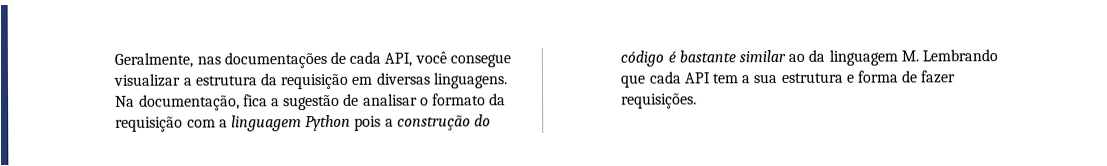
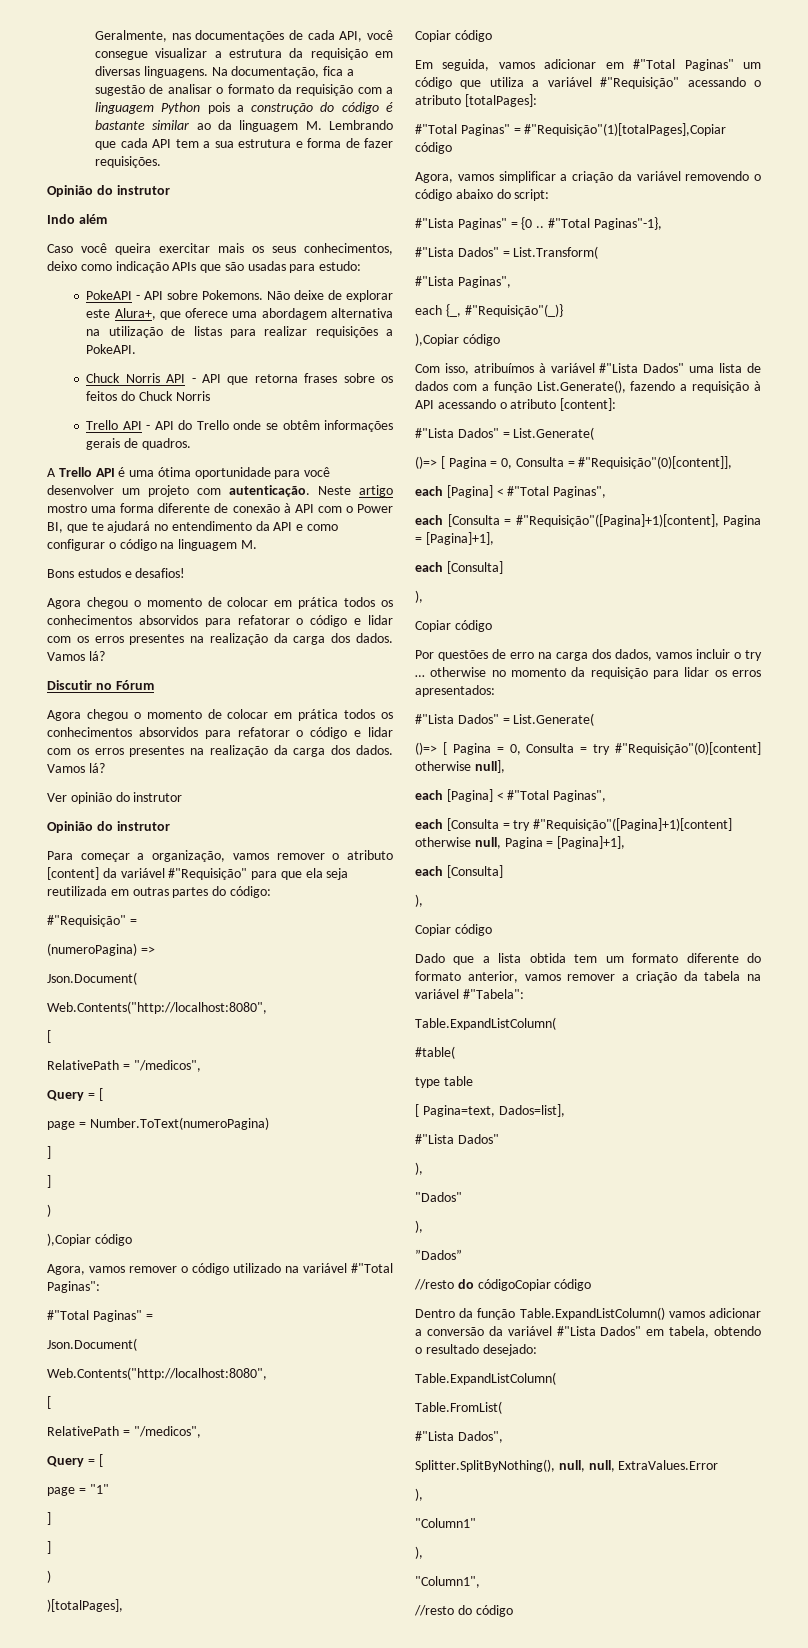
  Na documentação, fica a sugestão de analisar o formato da requisição com a linguagem Python pois a construção do código é bastante similar ao da linguagem M. Lembrando que cada API tem a sua estrutura e forma de fazer requisições.
+ Opinião do instrutor
+ Indo além
+ Caso você queira exercitar mais os seus conhecimentos, deixo como indicação APIs que são usadas para estudo:
+ PokeAPI - API sobre Pokemons. Não deixe de explorar este Alura+, que oferece uma abordagem alternativa na utilização de listas para realizar requisições a PokeAPI.
+ Chuck Norris API - API que retorna frases sobre os feitos do Chuck Norris
+ Trello API - API do Trello onde se obtêm informações gerais de quadros.
+ A Trello API é uma ótima oportunidade para você desenvolver um projeto com autenticação. Neste artigo mostro uma forma diferente de conexão à API com o Power BI, que te ajudará no entendimento da API e como configurar o código na linguagem M.
+ Bons estudos e desafios!
+ Agora chegou o momento de colocar em prática todos os conhecimentos absorvidos para refatorar o código e lidar com os erros presentes na realização da carga dos dados. Vamos lá?
+ Discutir no Fórum
+ Agora chegou o momento de colocar em prática todos os conhecimentos absorvidos para refatorar o código e lidar com os erros presentes na realização da carga dos dados. Vamos lá?
+ Ver opinião do instrutor
+ Opinião do instrutor
+ Para começar a organização, vamos remover o atributo [content] da variável #"Requisição" para que ela seja reutilizada em outras partes do código:
+ #"Requisição" =
+ (numeroPagina) =>
+ Json.Document(
+ Web.Contents("http://localhost:8080",
+ [
+ RelativePath = "/medicos",
+ Query = [
+ page = Number.ToText(numeroPagina)
+ ]
+ ]
+ )
+ ),Copiar código
+ Agora, vamos remover o código utilizado na variável #"Total Paginas":
+ #"Total Paginas" =
+ Json.Document(
+ Web.Contents("http://localhost:8080",
+ [
+ RelativePath = "/medicos",
+ Query = [
+ page = "1"
+ ]
+ ]
+ )
+ )[totalPages],
+ Copiar código
+ Em seguida, vamos adicionar em #"Total Paginas" um código que utiliza a variável #"Requisição" acessando o atributo [totalPages]:
+ #"Total Paginas" = #"Requisição"(1)[totalPages],Copiar código
+ Agora, vamos simplificar a criação da variável removendo o código abaixo do script:
+ #"Lista Paginas" = {0 .. #"Total Paginas"-1},
+ #"Lista Dados" = List.Transform(
+ #"Lista Paginas",
+ each {_, #"Requisição"(_)}
+ ),Copiar código
+ Com isso, atribuímos à variável #"Lista Dados" uma lista de dados com a função List.Generate(), fazendo a requisição à API acessando o atributo [content]:
+ #"Lista Dados" = List.Generate(
+ ()=> [ Pagina = 0, Consulta = #"Requisição"(0)[content]],
+ each [Pagina] < #"Total Paginas",
+ each [Consulta = #"Requisição"([Pagina]+1)[content], Pagina = [Pagina]+1],
+ each [Consulta]
+ ),
+ Copiar código
+ Por questões de erro na carga dos dados, vamos incluir o try … otherwise no momento da requisição para lidar os erros apresentados:
+ #"Lista Dados" = List.Generate(
+ ()=> [ Pagina = 0, Consulta = try #"Requisição"(0)[content] otherwise null],
+ each [Pagina] < #"Total Paginas",
+ each [Consulta = try #"Requisição"([Pagina]+1)[content] otherwise null, Pagina = [Pagina]+1],
+ each [Consulta]
+ ),
+ Copiar código
+ Dado que a lista obtida tem um formato diferente do formato anterior, vamos remover a criação da tabela na variável #"Tabela":
+ Table.ExpandListColumn(
+ #table(
+ type table
+ [ Pagina=text, Dados=list],
+ #"Lista Dados"
+ ),
+ "Dados"
+ ),
+ ”Dados”
+ //resto do códigoCopiar código
+ Dentro da função Table.ExpandListColumn() vamos adicionar a conversão da variável #"Lista Dados" em tabela, obtendo o resultado desejado:
+ Table.ExpandListColumn(
+ Table.FromList(
+ #"Lista Dados",
+ Splitter.SplitByNothing(), null, null, ExtraValues.Error
+ ),
+ "Column1"
+ ),
+ "Column1",
+ //resto do código

